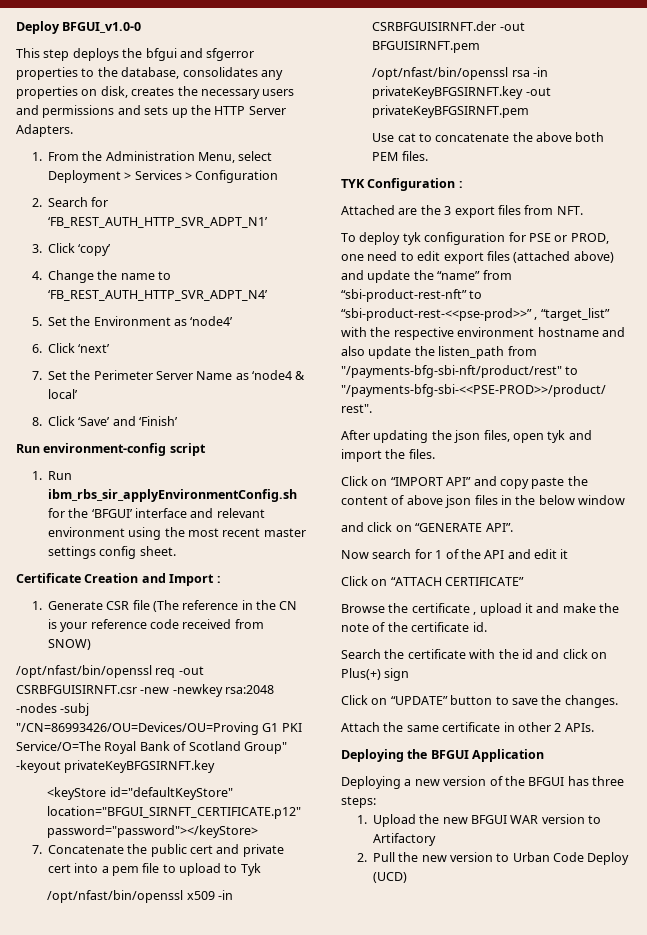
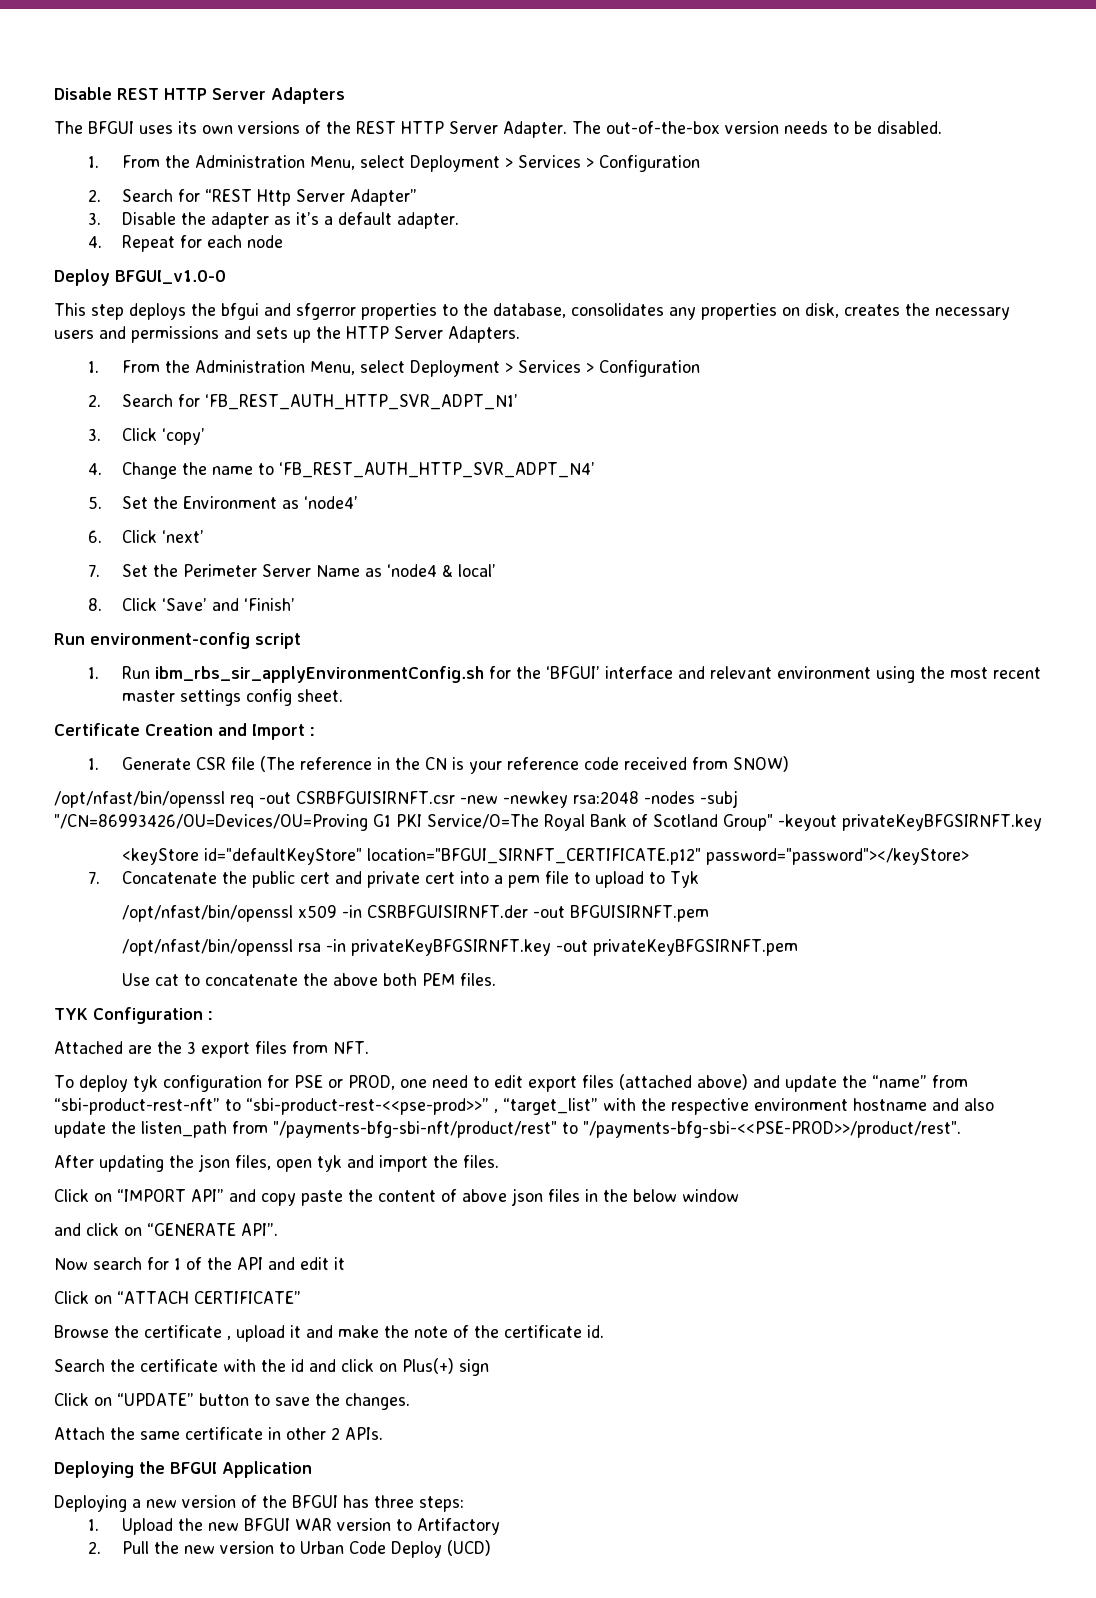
+ Disable REST HTTP Server Adapters
+ The BFGUI uses its own versions of the REST HTTP Server Adapter. The out-of-the-box version needs to be disabled.
+ 1. From the Administration Menu, select Deployment > Services > Configuration
+ 2. Search for “REST Http Server Adapter”
+ 3. Disable the adapter as it’s a default adapter.
+ 4. Repeat for each node

